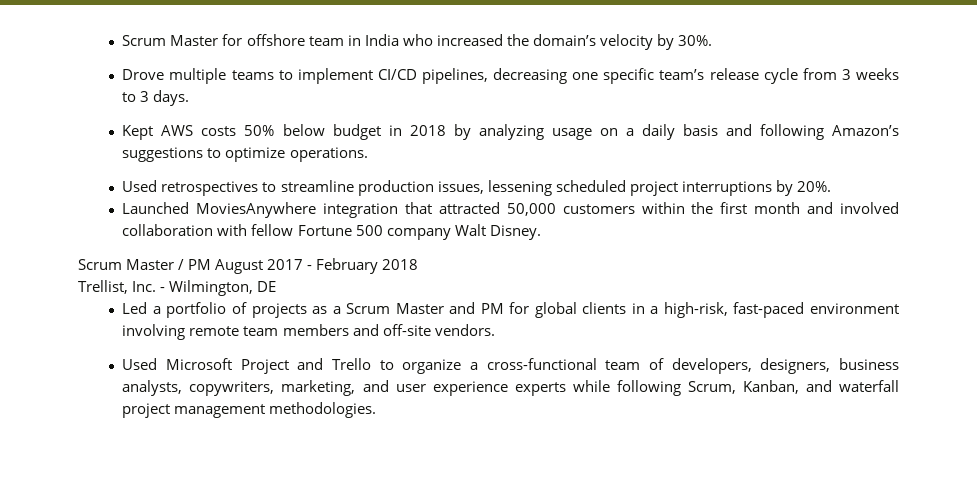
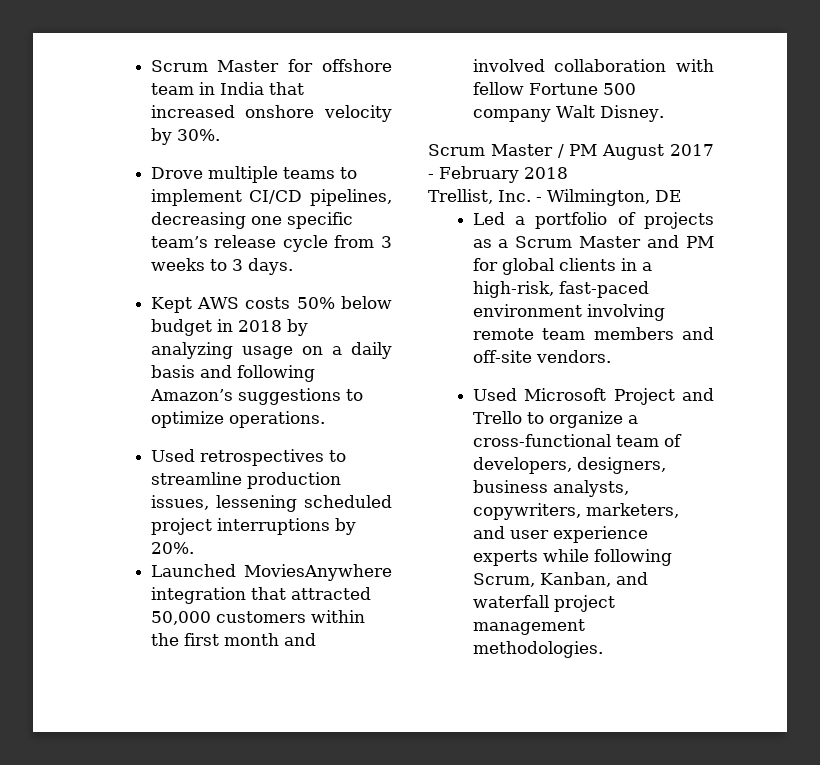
- Scrum Master for offshore team in India who increased the domain’s velocity by 30%.
+ Scrum Master for offshore team in India that increased onshore velocity by 30%.
- Used Microsoft Project and Trello to organize a cross-functional team of developers, designers, business analysts, copywriters, marketing, and user experience experts while following Scrum, Kanban, and waterfall project management methodologies.
+ Used Microsoft Project and Trello to organize a cross-functional team of developers, designers, business analysts, copywriters, marketers, and user experience experts while following Scrum, Kanban, and waterfall project management methodologies.

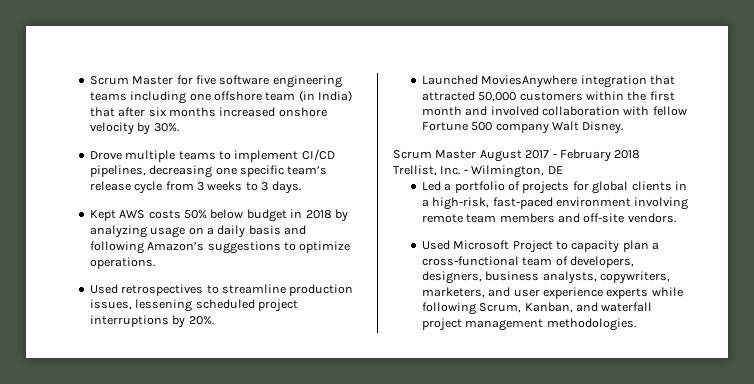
- Scrum Master for offshore team in India that increased onshore velocity by 30%.
+ Scrum Master for five software engineering teams including one offshore team (in India) that after six months increased onshore velocity by 30%.
- Scrum Master / PM August 2017 - February 2018
+ Scrum Master August 2017 - February 2018
- Led a portfolio of projects as a Scrum Master and PM for global clients in a high-risk, fast-paced environment involving remote team members and off-site vendors.
+ Led a portfolio of projects for global clients in a high-risk, fast-paced environment involving remote team members and off-site vendors.
- Used Microsoft Project and Trello to organize a cross-functional team of developers, designers, business analysts, copywriters, marketers, and user experience experts while following Scrum, Kanban, and waterfall project management methodologies.
+ Used Microsoft Project to capacity plan a cross-functional team of developers, designers, business analysts, copywriters, marketers, and user experience experts while following Scrum, Kanban, and waterfall project management methodologies.

